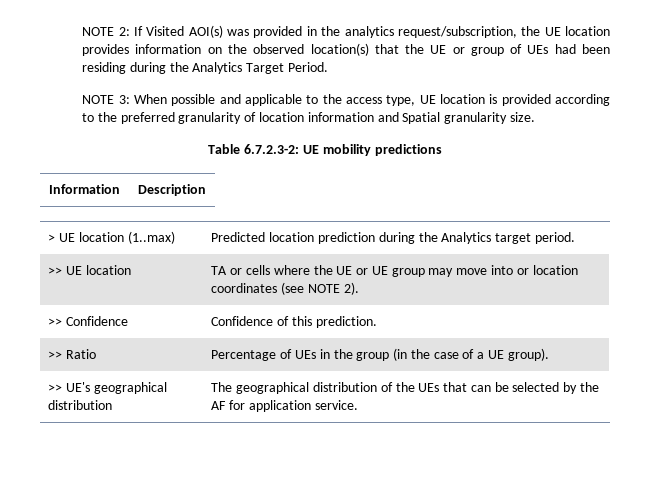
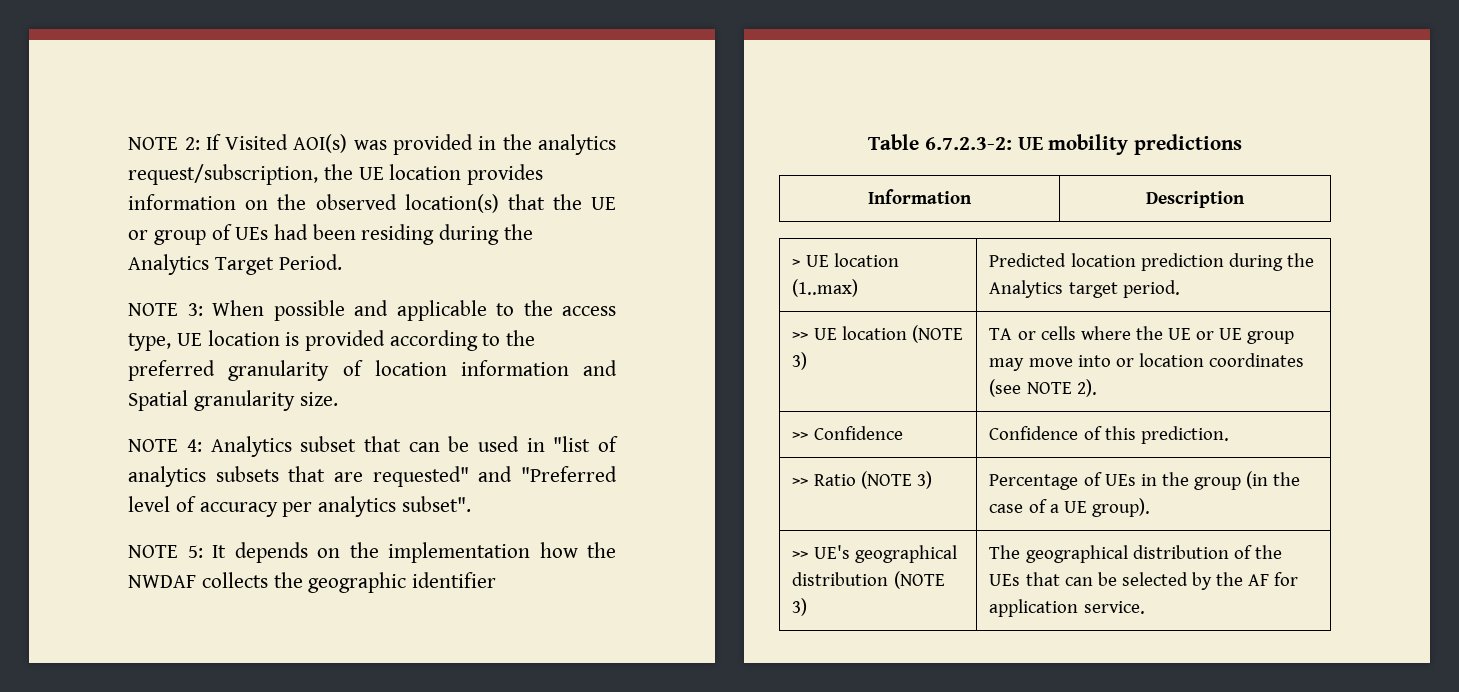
+ NOTE 4: Analytics subset that can be used in "list of analytics subsets that are requested" and "Preferred level of accuracy per analytics subset".
+ NOTE 5: It depends on the implementation how the NWDAF collects the geographic identifier
- >> UE location | TA or cells where the UE or UE group may move into or location coordinates (see NOTE 2).
+ >> UE location (NOTE 3) | TA or cells where the UE or UE group may move into or location coordinates (see NOTE 2).
- >> Ratio | Percentage of UEs in the group (in the case of a UE group).
+ >> Ratio (NOTE 3) | Percentage of UEs in the group (in the case of a UE group).
- >> UE's geographical distribution | The geographical distribution of the UEs that can be selected by the AF for application service.
+ >> UE's geographical distribution (NOTE 3) | The geographical distribution of the UEs that can be selected by the AF for application service.

